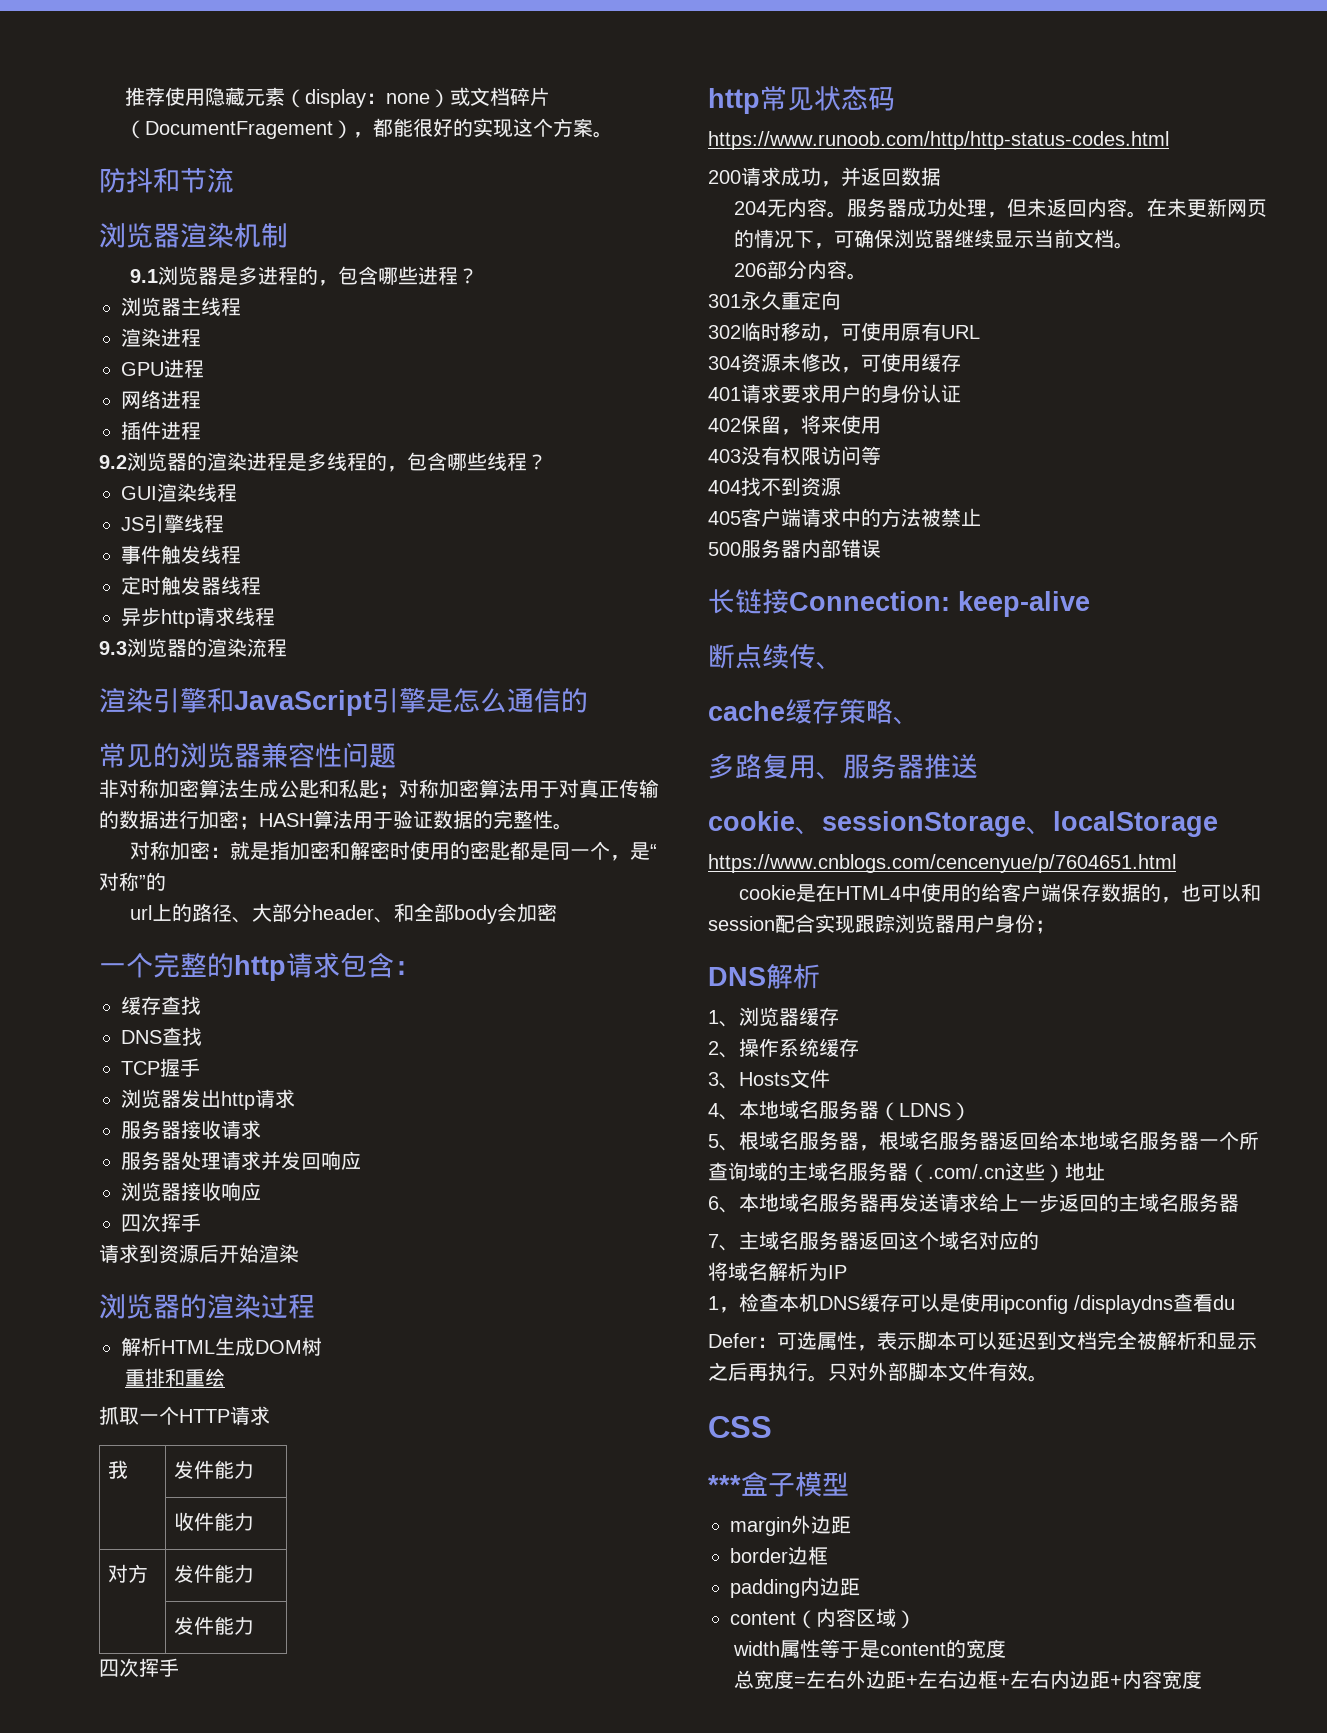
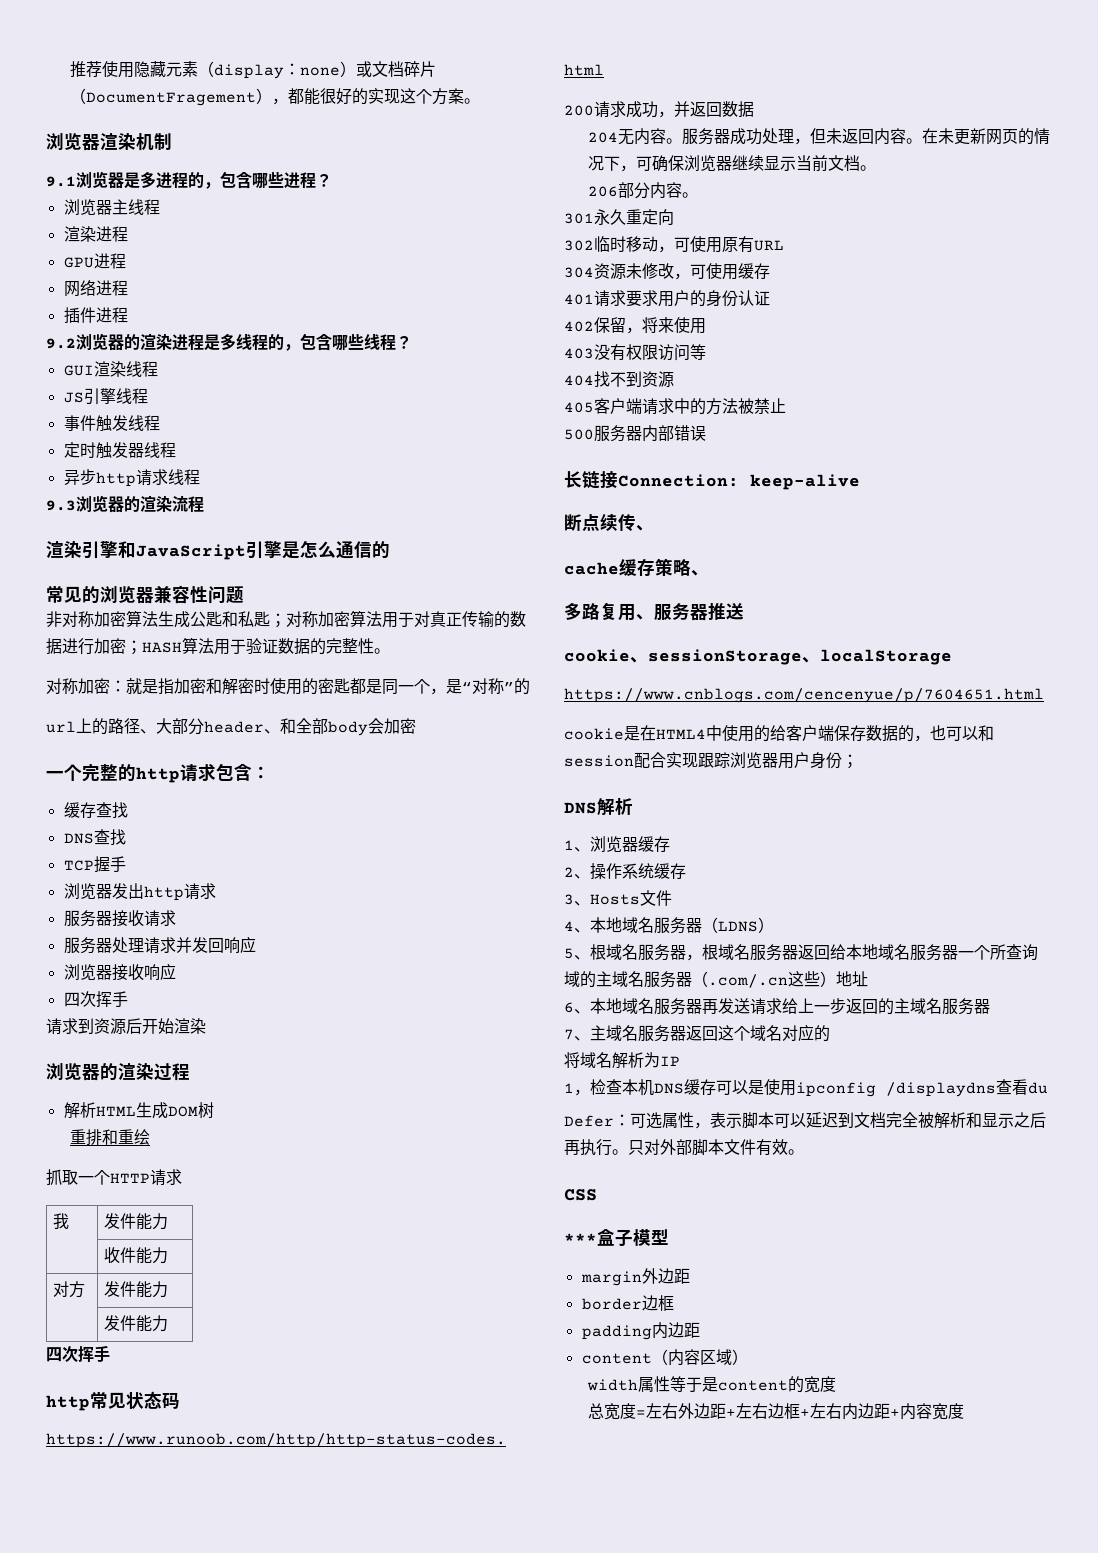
- 防抖和节流

